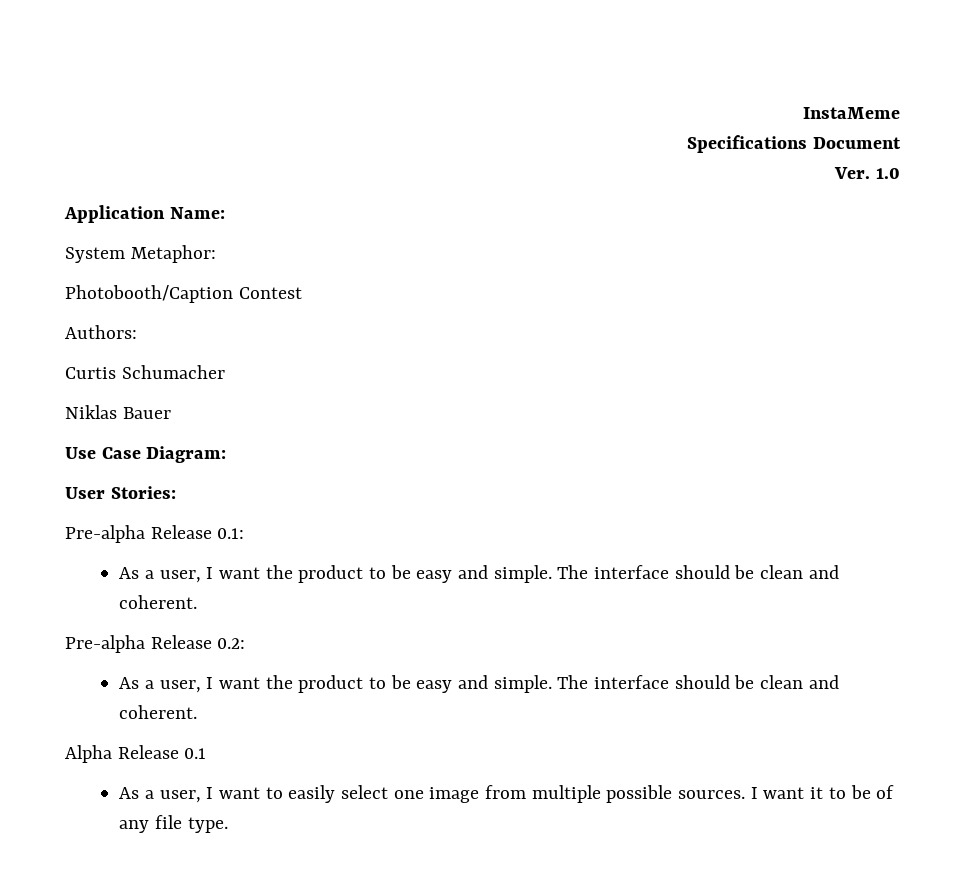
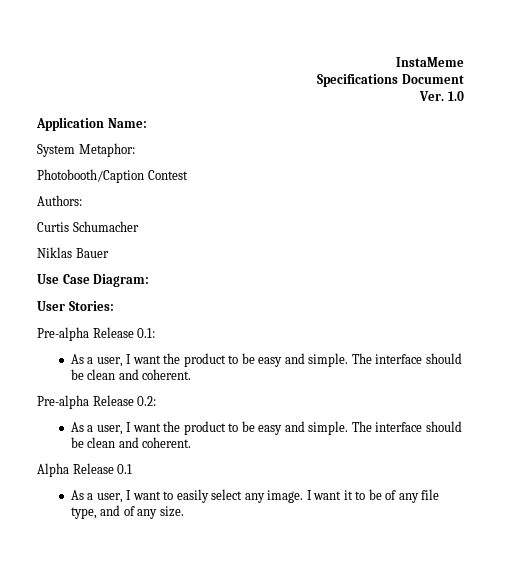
- As a user, I want to easily select one image from multiple possible sources.
+ As a user, I want to easily select any image.
- I want it to be of any file type.
+ I want it to be of any file type, and of any size.

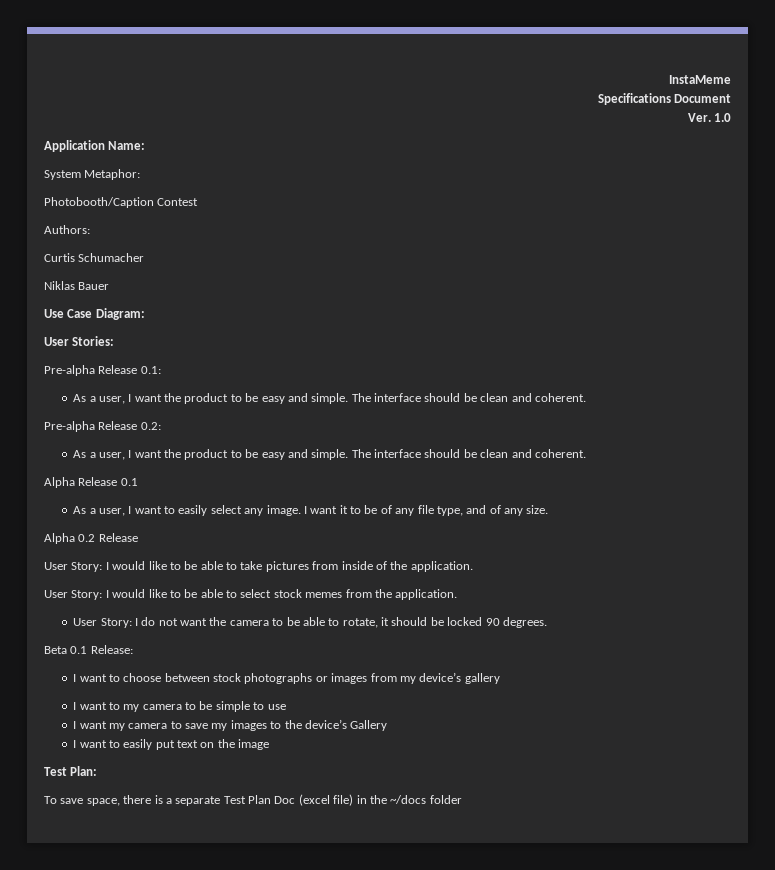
+ Alpha 0.2 Release
+ User Story: I would like to be able to take pictures from inside of the application.
+ User Story: I would like to be able to select stock memes from the application.
+ User Story: I do not want the camera to be able to rotate, it should be locked 90 degrees.
+ Beta 0.1 Release:
+ I want to choose between stock photographs or images from my device’s gallery
+ I want to my camera to be simple to use
+ I want my camera to save my images to the device’s Gallery
+ I want to easily put text on the image
+ Test Plan:
+ To save space, there is a separate Test Plan Doc (excel file) in the ~/docs folder

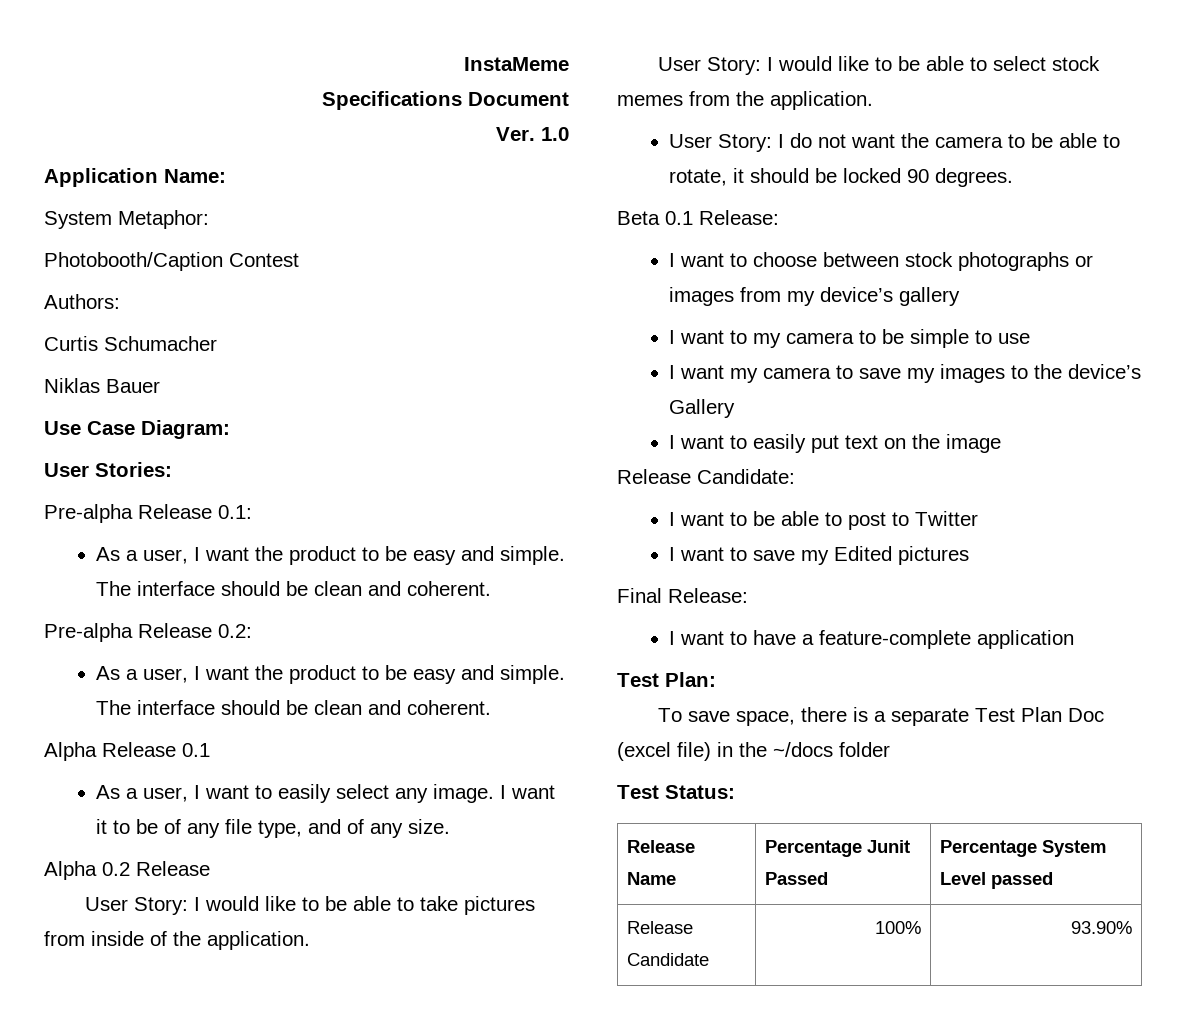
+ Release Candidate:
+ I want to be able to post to Twitter
+ I want to save my Edited pictures
+ Final Release:
+ I want to have a feature-complete application
+ Test Status:
+ Release Name | Percentage Junit Passed | Percentage System Level passed
+ Release Candidate | 100% | 93.90%

